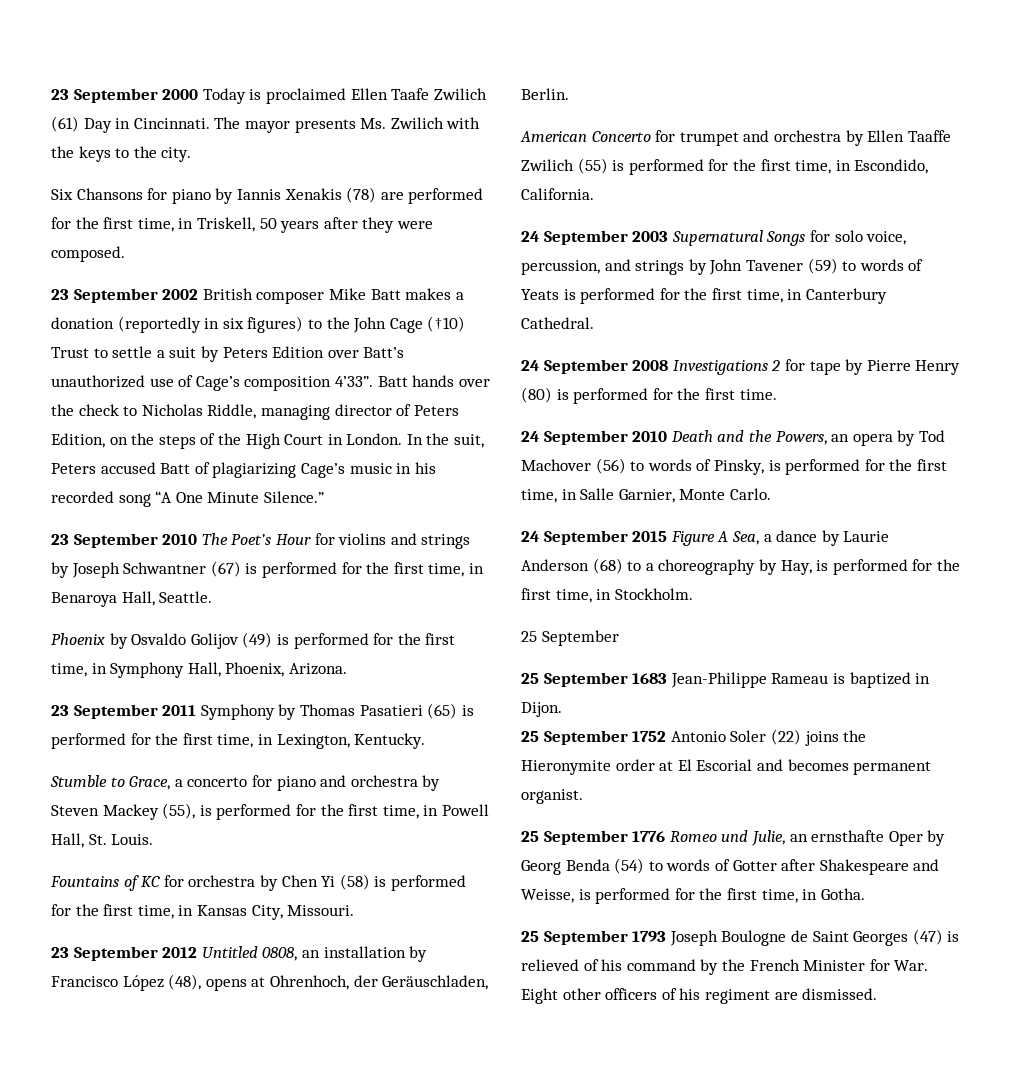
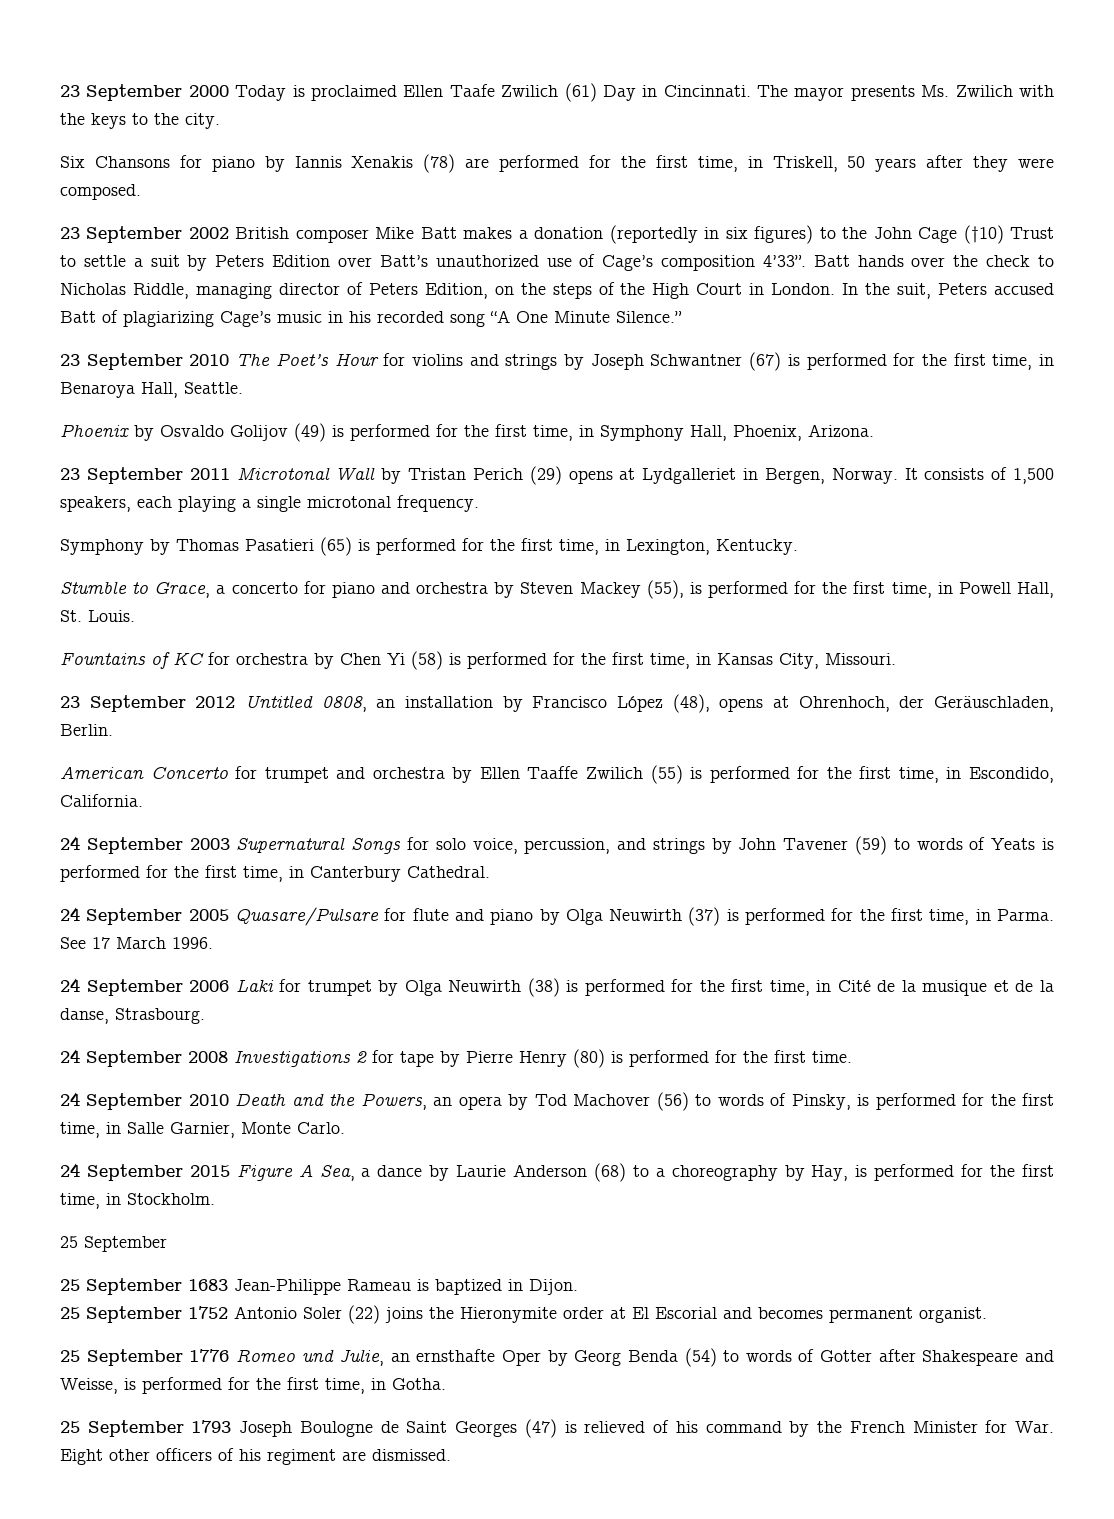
- 23 September 2011 Symphony by Thomas Pasatieri (65) is performed for the first time, in Lexington, Kentucky.
+ 23 September 2011 Microtonal Wall by Tristan Perich (29) opens at Lydgalleriet in Bergen, Norway. It consists of 1,500 speakers, each playing a single microtonal frequency.
+ Symphony by Thomas Pasatieri (65) is performed for the first time, in Lexington, Kentucky.
+ 24 September 2005 Quasare/Pulsare for flute and piano by Olga Neuwirth (37) is performed for the first time, in Parma. See 17 March 1996.
+ 24 September 2006 Laki for trumpet by Olga Neuwirth (38) is performed for the first time, in Cité de la musique et de la danse, Strasbourg.

